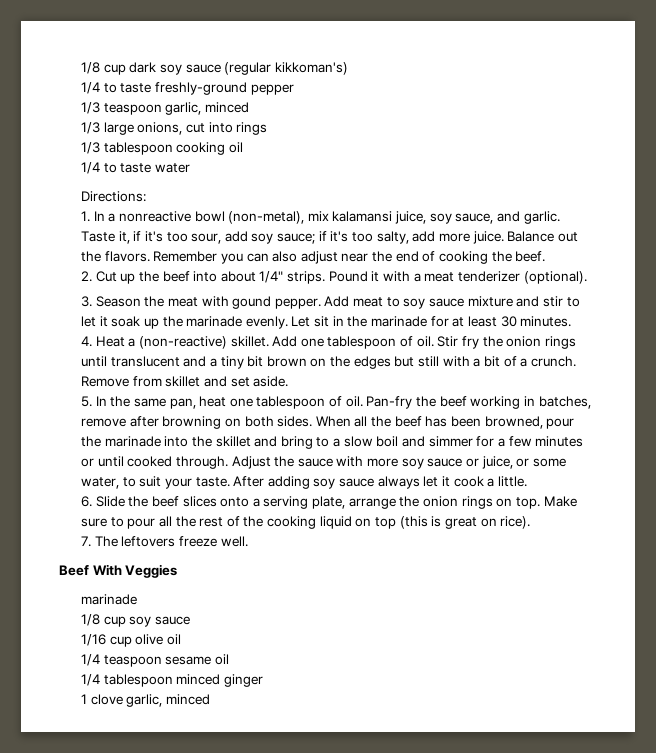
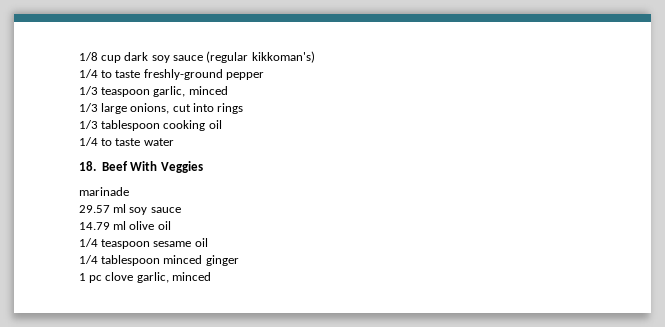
- Directions:
- 1. In a nonreactive bowl (non-metal), mix kalamansi juice, soy sauce, and garlic. Taste it, if it's too sour, add soy sauce; if it's too salty, add more juice. Balance out the flavors. Remember you can also adjust near the end of cooking the beef.
- 2. Cut up the beef into about 1/4" strips. Pound it with a meat tenderizer (optional).
- 3. Season the meat with gound pepper. Add meat to soy sauce mixture and stir to let it soak up the marinade evenly. Let sit in the marinade for at least 30 minutes.
- 4. Heat a (non-reactive) skillet. Add one tablespoon of oil. Stir fry the onion rings until translucent and a tiny bit brown on the edges but still with a bit of a crunch. Remove from skillet and set aside.
- 5. In the same pan, heat one tablespoon of oil. Pan-fry the beef working in batches, remove after browning on both sides. When all the beef has been browned, pour the marinade into the skillet and bring to a slow boil and simmer for a few minutes or until cooked through. Adjust the sauce with more soy sauce or juice, or some water, to suit your taste. After adding soy sauce always let it cook a little.
- 6. Slide the beef slices onto a serving plate, arrange the onion rings on top. Make sure to pour all the rest of the cooking liquid on top (this is great on rice).
- 7. The leftovers freeze well.
- Beef With Veggies
+ 18. Beef With Veggies
- 1/8 cup soy sauce
+ 29.57 ml soy sauce
- 1/16 cup olive oil
+ 14.79 ml olive oil
- 1 clove garlic, minced
+ 1 pc clove garlic, minced

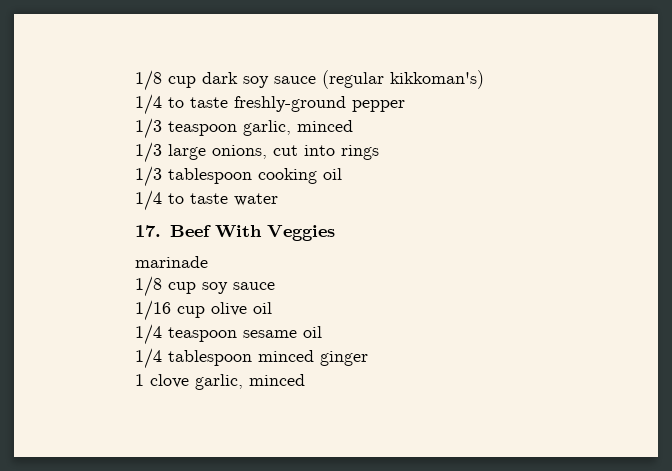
- 18. Beef With Veggies
+ 17. Beef With Veggies
- 29.57 ml soy sauce
+ 1/8 cup soy sauce
- 14.79 ml olive oil
+ 1/16 cup olive oil
- 1 pc clove garlic, minced
+ 1 clove garlic, minced

